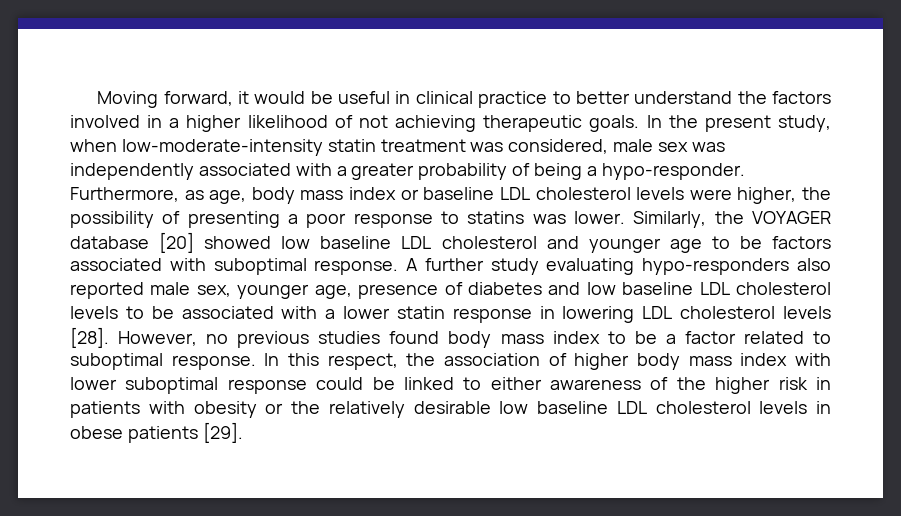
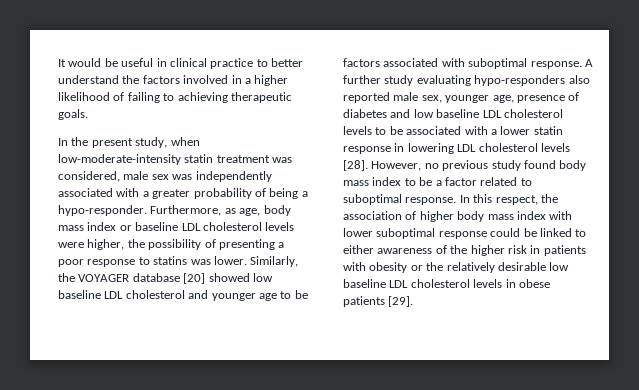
- Moving forward, it would be useful in clinical practice to better understand the factors involved in a higher likelihood of not achieving therapeutic goals. In the present study, when low-moderate-intensity statin treatment was considered, male sex was independently associated with a greater probability of being a hypo-responder.
+ It would be useful in clinical practice to better understand the factors involved in a higher likelihood of failing to achieving therapeutic goals.
+ In the present study, when low-moderate-intensity statin treatment was considered, male sex was independently associated with a greater probability of being a hypo-responder.
- However, no previous studies found body mass index to be a factor related to suboptimal response.
+ However, no previous study found body mass index to be a factor related to suboptimal response.

